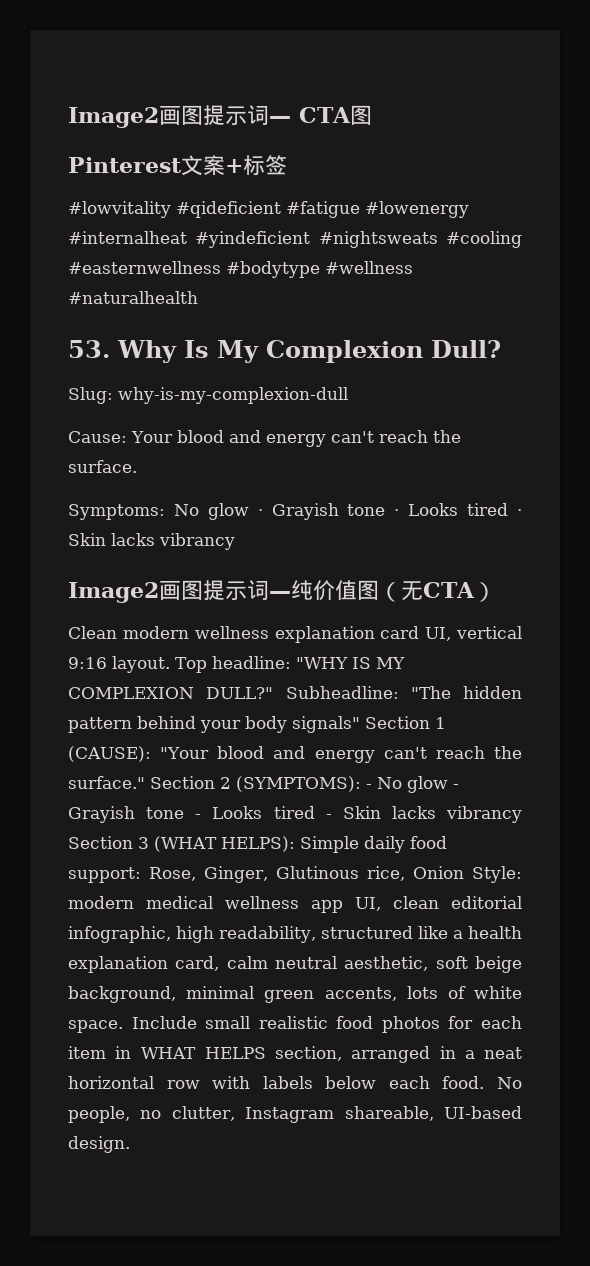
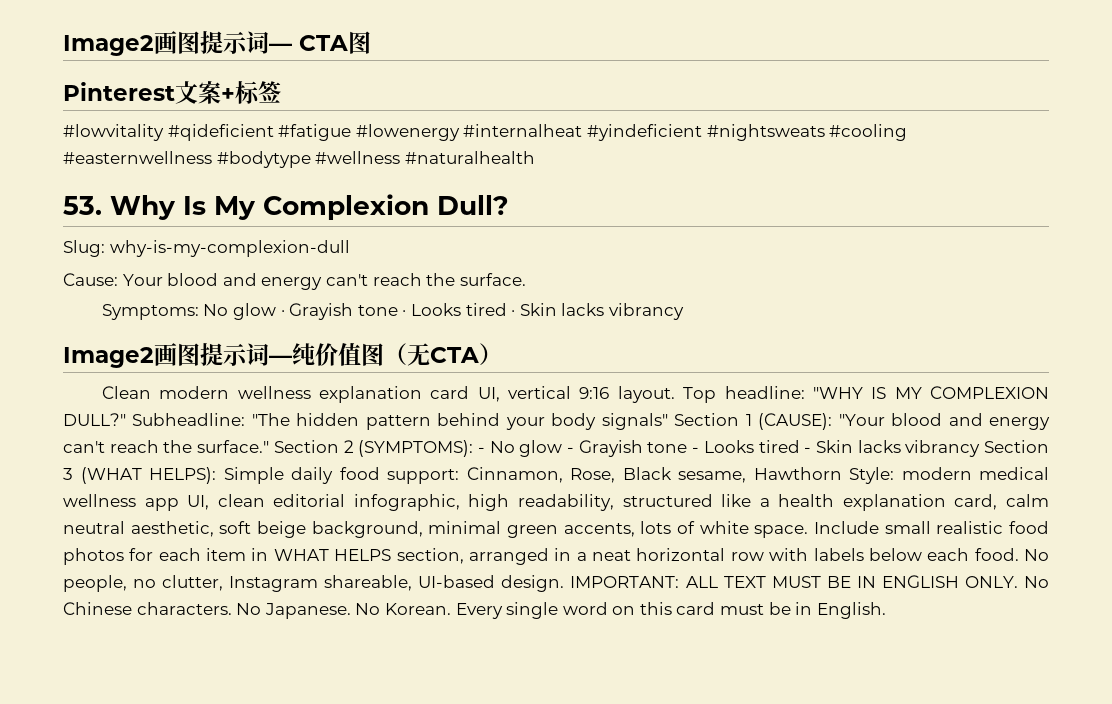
- Section 2 (SYMPTOMS): - No glow - Grayish tone - Looks tired - Skin lacks vibrancy Section 3 (WHAT HELPS): Simple daily food support: Rose, Ginger, Glutinous rice, Onion Style: modern medical wellness app UI, clean editorial infographic, high readability, structured like a health explanation card, calm neutral aesthetic, soft beige background, minimal green accents, lots of white space.
+ Section 2 (SYMPTOMS): - No glow - Grayish tone - Looks tired - Skin lacks vibrancy Section 3 (WHAT HELPS): Simple daily food support: Cinnamon, Rose, Black sesame, Hawthorn Style: modern medical wellness app UI, clean editorial infographic, high readability, structured like a health explanation card, calm neutral aesthetic, soft beige background, minimal green accents, lots of white space.
+ IMPORTANT: ALL TEXT MUST BE IN ENGLISH ONLY. No Chinese characters. No Japanese. No Korean. Every single word on this card must be in English.

